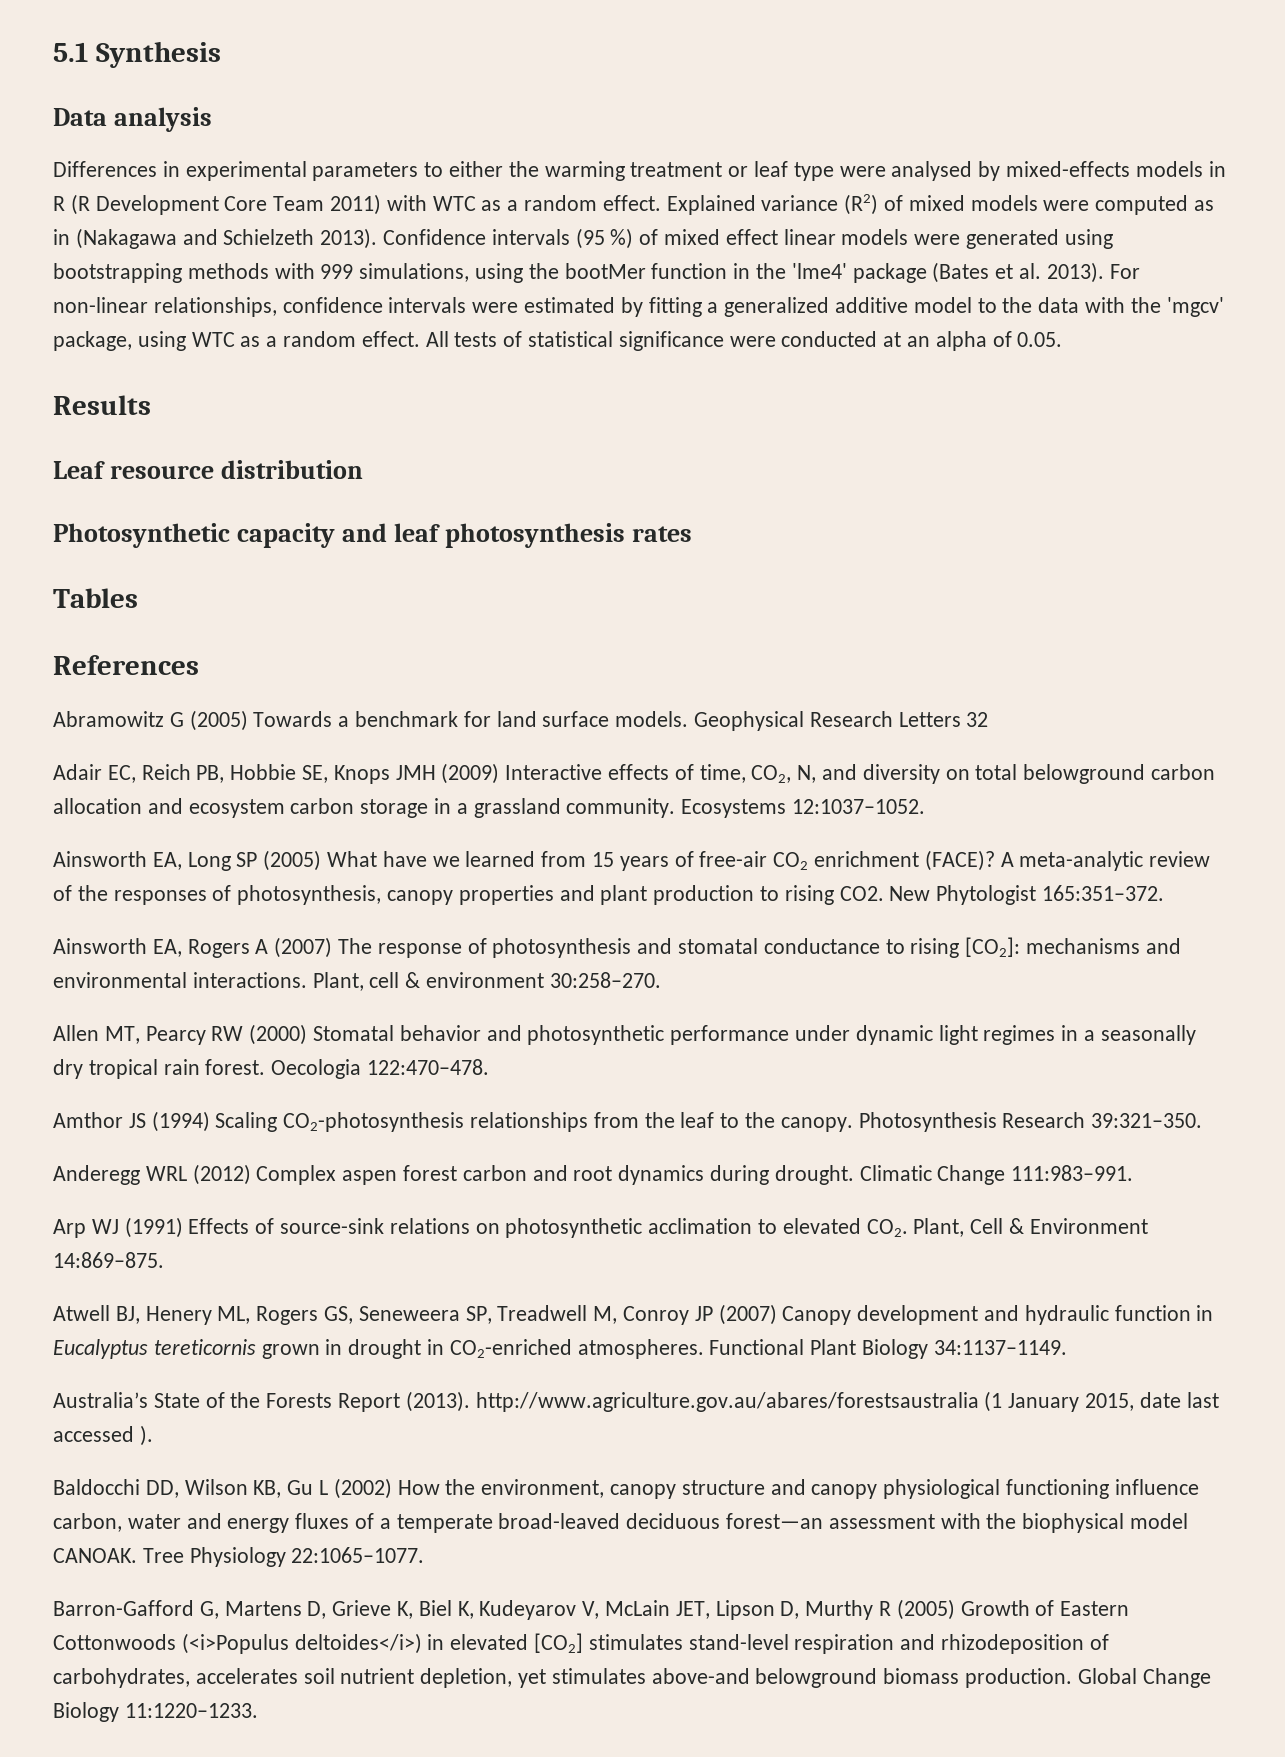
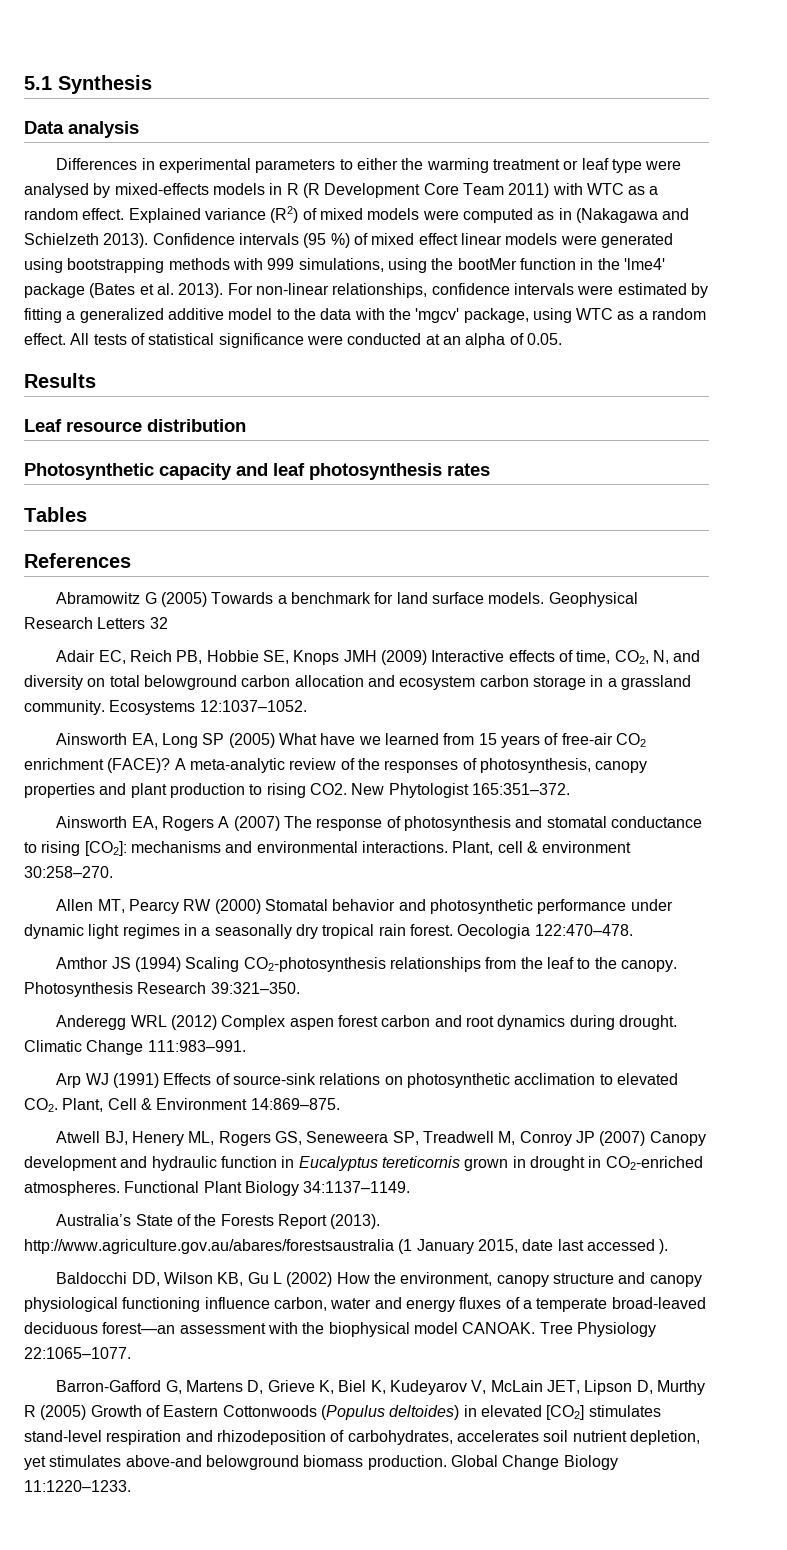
- Barron-Gafford G, Martens D, Grieve K, Biel K, Kudeyarov V, McLain JET, Lipson D, Murthy R (2005) Growth of Eastern Cottonwoods (<i>Populus deltoides</i>) in elevated [CO2] stimulates stand-level respiration and rhizodeposition of carbohydrates, accelerates soil nutrient depletion, yet stimulates above-and belowground biomass production.
+ Barron-Gafford G, Martens D, Grieve K, Biel K, Kudeyarov V, McLain JET, Lipson D, Murthy R (2005) Growth of Eastern Cottonwoods (Populus deltoides) in elevated [CO2] stimulates stand-level respiration and rhizodeposition of carbohydrates, accelerates soil nutrient depletion, yet stimulates above-and belowground biomass production.

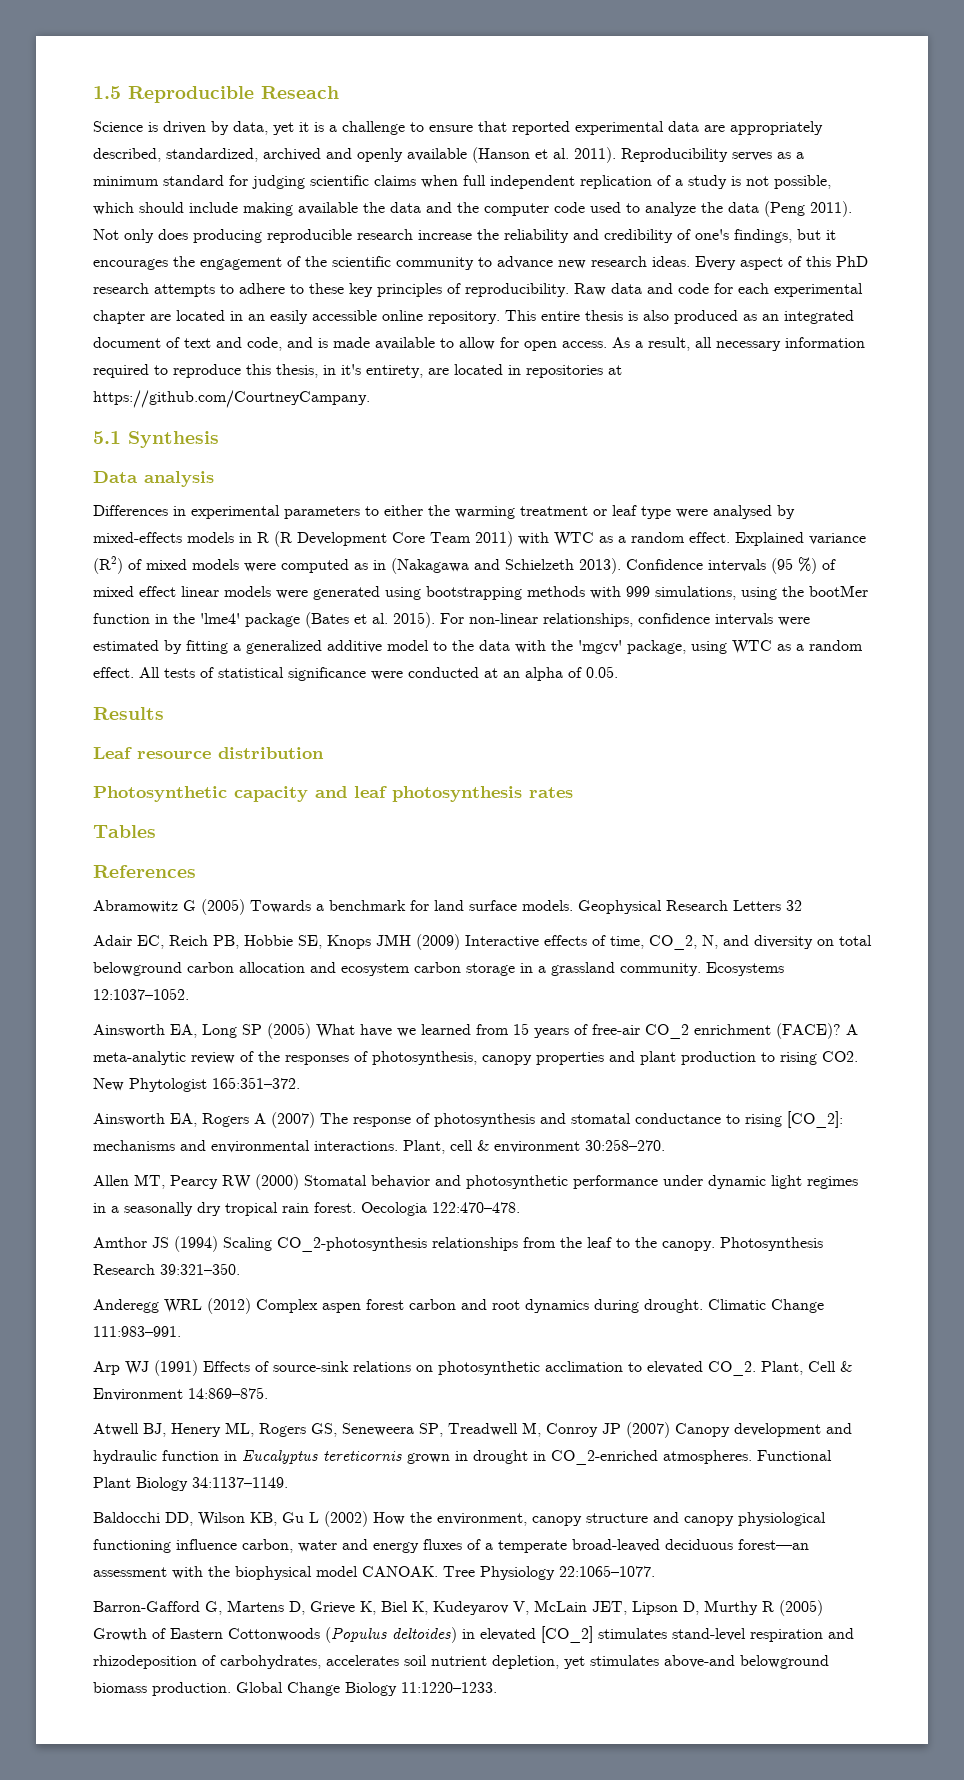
+ 1.5 Reproducible Reseach
+ Science is driven by data, yet it is a challenge to ensure that reported experimental data are appropriately described, standardized, archived and openly available (Hanson et al. 2011). Reproducibility serves as a minimum standard for judging scientific claims when full independent replication of a study is not possible, which should include making available the data and the computer code used to analyze the data (Peng 2011). Not only does producing reproducible research increase the reliability and credibility of one's findings, but it encourages the engagement of the scientific community to advance new research ideas. Every aspect of this PhD research attempts to adhere to these key principles of reproducibility. Raw data and code for each experimental chapter are located in an easily accessible online repository. This entire thesis is also produced as an integrated document of text and code, and is made available to allow for open access. As a result, all necessary information required to reproduce this thesis, in it's entirety, are located in repositories at https://github.com/CourtneyCampany.
- Confidence intervals (95 %) of mixed effect linear models were generated using bootstrapping methods with 999 simulations, using the bootMer function in the 'lme4' package (Bates et al. 2013).
+ Confidence intervals (95 %) of mixed effect linear models were generated using bootstrapping methods with 999 simulations, using the bootMer function in the 'lme4' package (Bates et al. 2015).
- Adair EC, Reich PB, Hobbie SE, Knops JMH (2009) Interactive effects of time, CO2, N, and diversity on total belowground carbon allocation and ecosystem carbon storage in a grassland community.
+ Adair EC, Reich PB, Hobbie SE, Knops JMH (2009) Interactive effects of time, CO_2, N, and diversity on total belowground carbon allocation and ecosystem carbon storage in a grassland community.
- Ainsworth EA, Long SP (2005) What have we learned from 15 years of free-air CO2 enrichment (FACE)?
+ Ainsworth EA, Long SP (2005) What have we learned from 15 years of free-air CO_2 enrichment (FACE)?
- Ainsworth EA, Rogers A (2007) The response of photosynthesis and stomatal conductance to rising [CO2]: mechanisms and environmental interactions.
+ Ainsworth EA, Rogers A (2007) The response of photosynthesis and stomatal conductance to rising [CO_2]: mechanisms and environmental interactions.
- Amthor JS (1994) Scaling CO2-photosynthesis relationships from the leaf to the canopy.
+ Amthor JS (1994) Scaling CO_2-photosynthesis relationships from the leaf to the canopy.
- Arp WJ (1991) Effects of source-sink relations on photosynthetic acclimation to elevated CO2. Plant, Cell & Environment 14:869–875.
+ Arp WJ (1991) Effects of source-sink relations on photosynthetic acclimation to elevated CO_2. Plant, Cell & Environment 14:869–875.
- Atwell BJ, Henery ML, Rogers GS, Seneweera SP, Treadwell M, Conroy JP (2007) Canopy development and hydraulic function in Eucalyptus tereticornis grown in drought in CO2-enriched atmospheres.
+ Atwell BJ, Henery ML, Rogers GS, Seneweera SP, Treadwell M, Conroy JP (2007) Canopy development and hydraulic function in Eucalyptus tereticornis grown in drought in CO_2-enriched atmospheres.
- Australia’s State of the Forests Report (2013). http://www.agriculture.gov.au/abares/forestsaustralia (1 January 2015, date last accessed ).
- Barron-Gafford G, Martens D, Grieve K, Biel K, Kudeyarov V, McLain JET, Lipson D, Murthy R (2005) Growth of Eastern Cottonwoods (Populus deltoides) in elevated [CO2] stimulates stand-level respiration and rhizodeposition of carbohydrates, accelerates soil nutrient depletion, yet stimulates above-and belowground biomass production.
+ Barron-Gafford G, Martens D, Grieve K, Biel K, Kudeyarov V, McLain JET, Lipson D, Murthy R (2005) Growth of Eastern Cottonwoods (Populus deltoides) in elevated [CO_2] stimulates stand-level respiration and rhizodeposition of carbohydrates, accelerates soil nutrient depletion, yet stimulates above-and belowground biomass production.

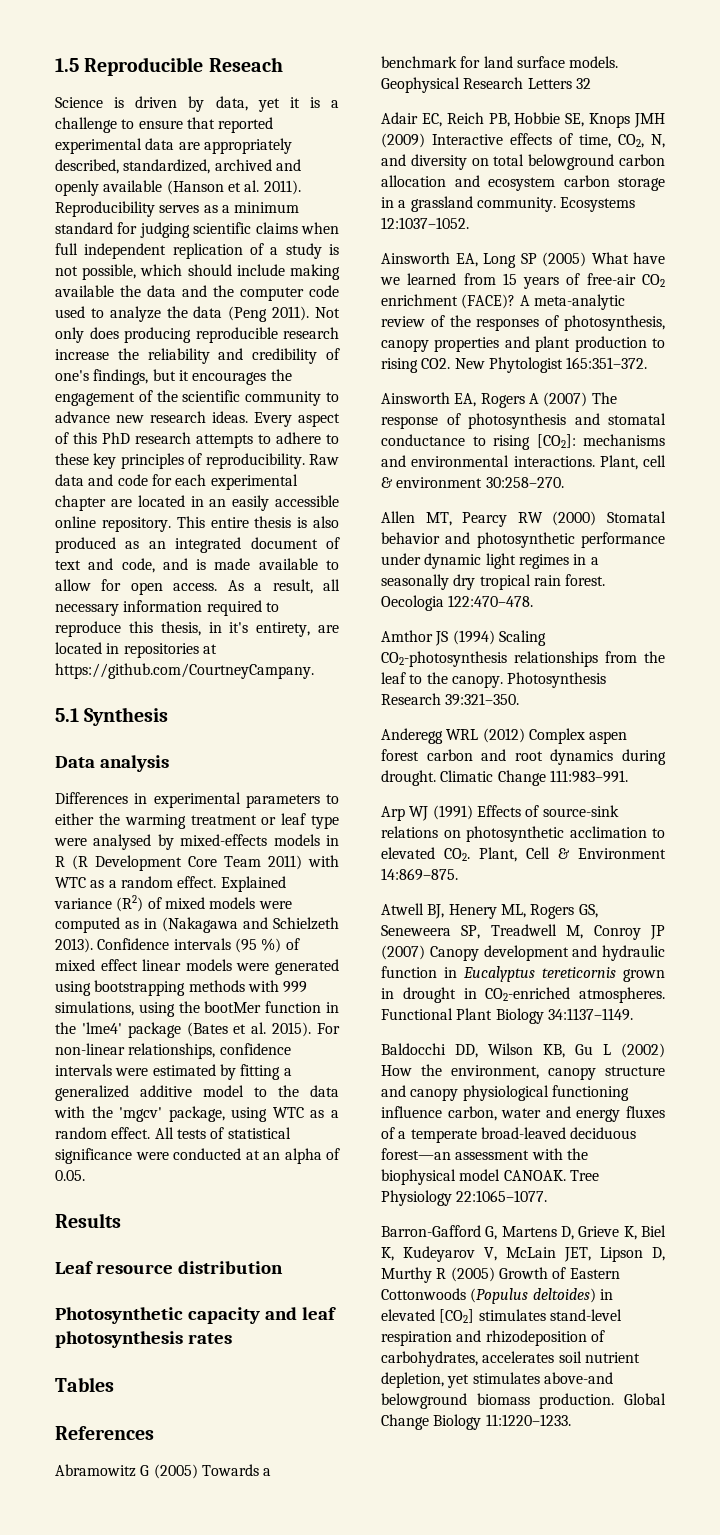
- Adair EC, Reich PB, Hobbie SE, Knops JMH (2009) Interactive effects of time, CO_2, N, and diversity on total belowground carbon allocation and ecosystem carbon storage in a grassland community.
+ Adair EC, Reich PB, Hobbie SE, Knops JMH (2009) Interactive effects of time, CO2, N, and diversity on total belowground carbon allocation and ecosystem carbon storage in a grassland community.
- Ainsworth EA, Long SP (2005) What have we learned from 15 years of free-air CO_2 enrichment (FACE)?
+ Ainsworth EA, Long SP (2005) What have we learned from 15 years of free-air CO2 enrichment (FACE)?
- Ainsworth EA, Rogers A (2007) The response of photosynthesis and stomatal conductance to rising [CO_2]: mechanisms and environmental interactions.
+ Ainsworth EA, Rogers A (2007) The response of photosynthesis and stomatal conductance to rising [CO2]: mechanisms and environmental interactions.
- Amthor JS (1994) Scaling CO_2-photosynthesis relationships from the leaf to the canopy.
+ Amthor JS (1994) Scaling CO2-photosynthesis relationships from the leaf to the canopy.
- Arp WJ (1991) Effects of source-sink relations on photosynthetic acclimation to elevated CO_2. Plant, Cell & Environment 14:869–875.
+ Arp WJ (1991) Effects of source-sink relations on photosynthetic acclimation to elevated CO2. Plant, Cell & Environment 14:869–875.
- Atwell BJ, Henery ML, Rogers GS, Seneweera SP, Treadwell M, Conroy JP (2007) Canopy development and hydraulic function in Eucalyptus tereticornis grown in drought in CO_2-enriched atmospheres.
+ Atwell BJ, Henery ML, Rogers GS, Seneweera SP, Treadwell M, Conroy JP (2007) Canopy development and hydraulic function in Eucalyptus tereticornis grown in drought in CO2-enriched atmospheres.
- Barron-Gafford G, Martens D, Grieve K, Biel K, Kudeyarov V, McLain JET, Lipson D, Murthy R (2005) Growth of Eastern Cottonwoods (Populus deltoides) in elevated [CO_2] stimulates stand-level respiration and rhizodeposition of carbohydrates, accelerates soil nutrient depletion, yet stimulates above-and belowground biomass production.
+ Barron-Gafford G, Martens D, Grieve K, Biel K, Kudeyarov V, McLain JET, Lipson D, Murthy R (2005) Growth of Eastern Cottonwoods (Populus deltoides) in elevated [CO2] stimulates stand-level respiration and rhizodeposition of carbohydrates, accelerates soil nutrient depletion, yet stimulates above-and belowground biomass production.

